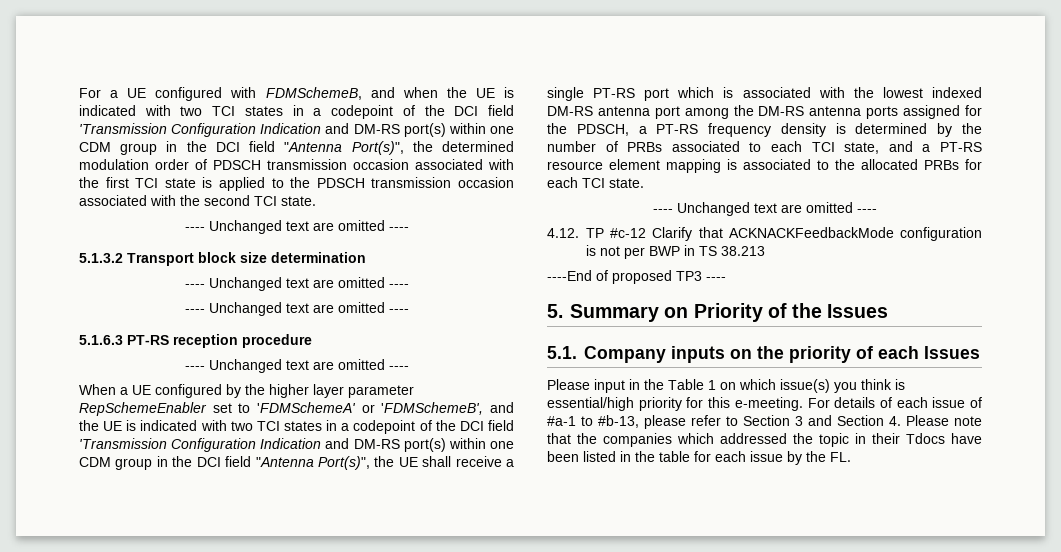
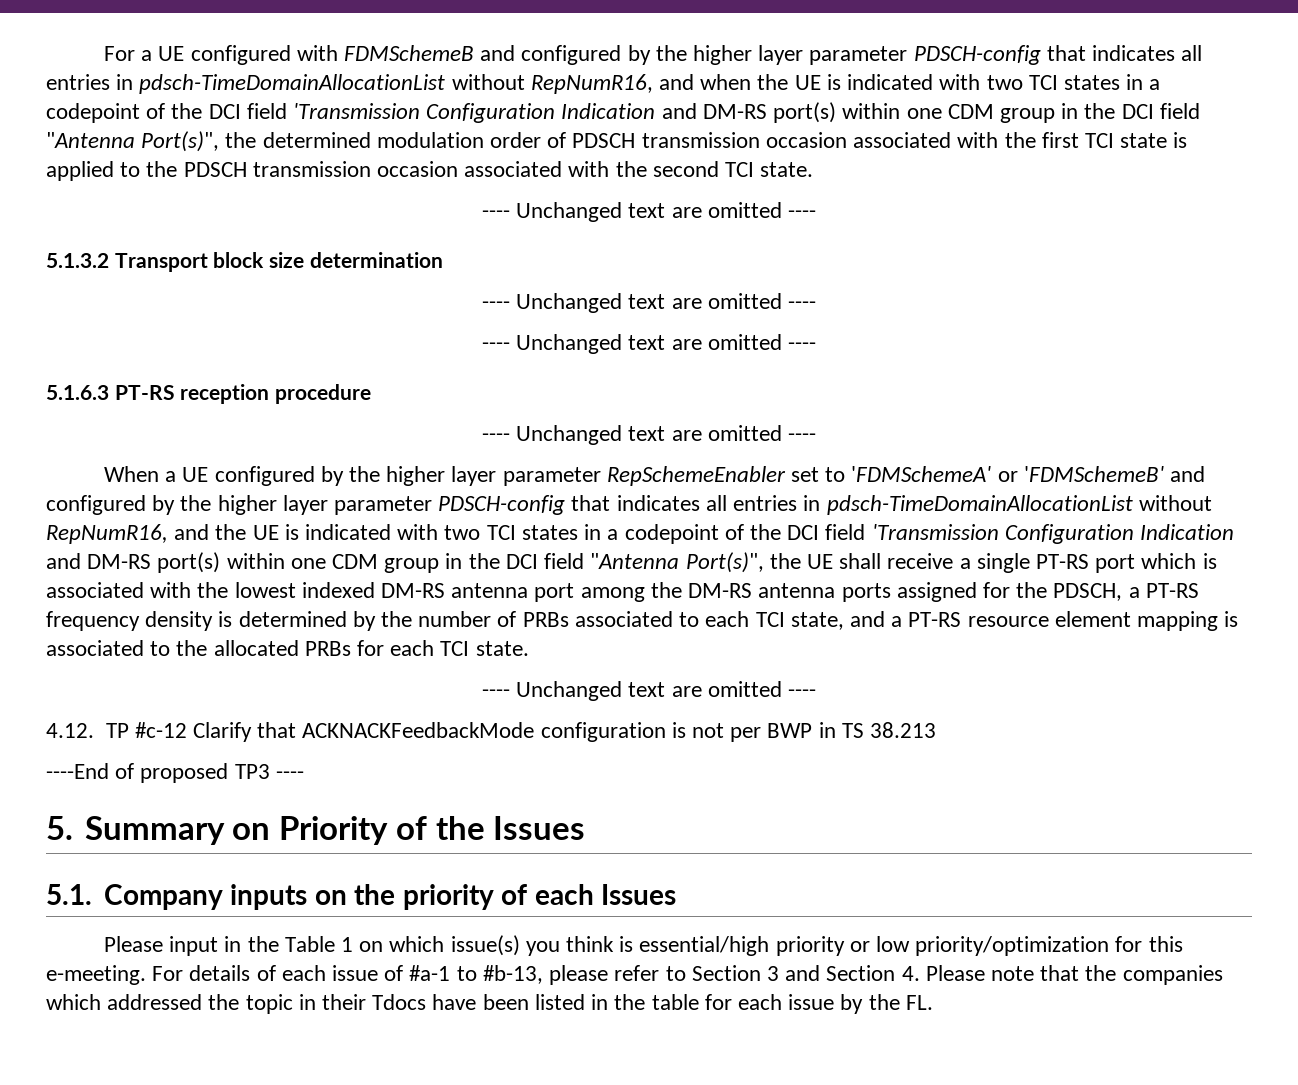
- For a UE configured with FDMSchemeB, and when the UE is indicated with two TCI states in a codepoint of the DCI field 'Transmission Configuration Indication and DM-RS port(s) within one CDM group in the DCI field "Antenna Port(s)", the determined modulation order of PDSCH transmission occasion associated with the first TCI state is applied to the PDSCH transmission occasion associated with the second TCI state.
+ For a UE configured with FDMSchemeB and configured by the higher layer parameter PDSCH-config that indicates all entries in pdsch-TimeDomainAllocationList without RepNumR16, and when the UE is indicated with two TCI states in a codepoint of the DCI field 'Transmission Configuration Indication and DM-RS port(s) within one CDM group in the DCI field "Antenna Port(s)", the determined modulation order of PDSCH transmission occasion associated with the first TCI state is applied to the PDSCH transmission occasion associated with the second TCI state.
- When a UE configured by the higher layer parameter RepSchemeEnabler set to 'FDMSchemeA' or 'FDMSchemeB', and the UE is indicated with two TCI states in a codepoint of the DCI field 'Transmission Configuration Indication and DM-RS port(s) within one CDM group in the DCI field "Antenna Port(s)", the UE shall receive a single PT-RS port which is associated with the lowest indexed DM-RS antenna port among the DM-RS antenna ports assigned for the PDSCH, a PT-RS frequency density is determined by the number of PRBs associated to each TCI state, and a PT-RS resource element mapping is associated to the allocated PRBs for each TCI state.
+ When a UE configured by the higher layer parameter RepSchemeEnabler set to 'FDMSchemeA' or 'FDMSchemeB' and configured by the higher layer parameter PDSCH-config that indicates all entries in pdsch-TimeDomainAllocationList without RepNumR16, and the UE is indicated with two TCI states in a codepoint of the DCI field 'Transmission Configuration Indication and DM-RS port(s) within one CDM group in the DCI field "Antenna Port(s)", the UE shall receive a single PT-RS port which is associated with the lowest indexed DM-RS antenna port among the DM-RS antenna ports assigned for the PDSCH, a PT-RS frequency density is determined by the number of PRBs associated to each TCI state, and a PT-RS resource element mapping is associated to the allocated PRBs for each TCI state.
- Please input in the Table 1 on which issue(s) you think is essential/high priority for this e-meeting.
+ Please input in the Table 1 on which issue(s) you think is essential/high priority or low priority/optimization for this e-meeting.

